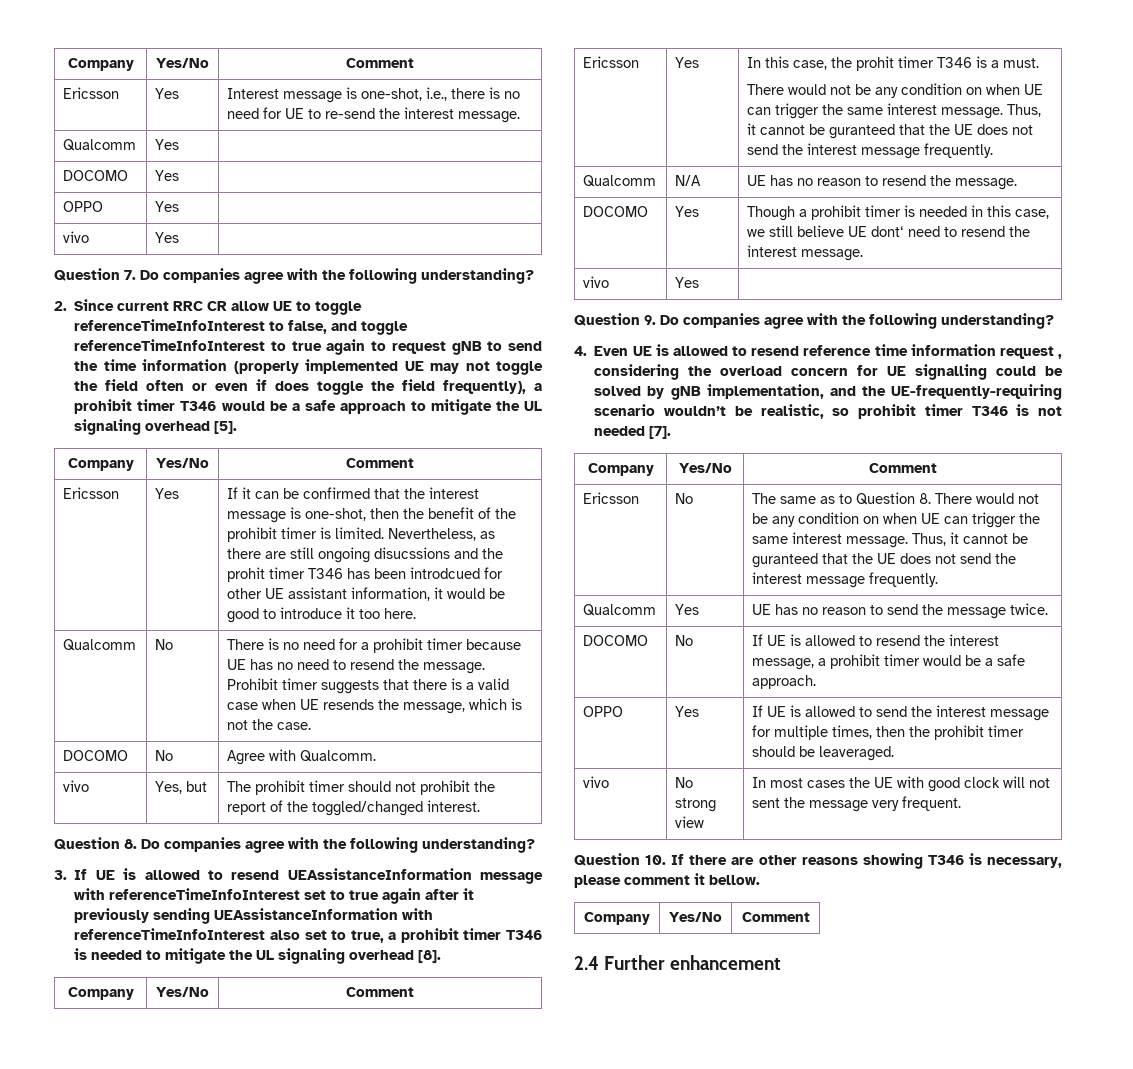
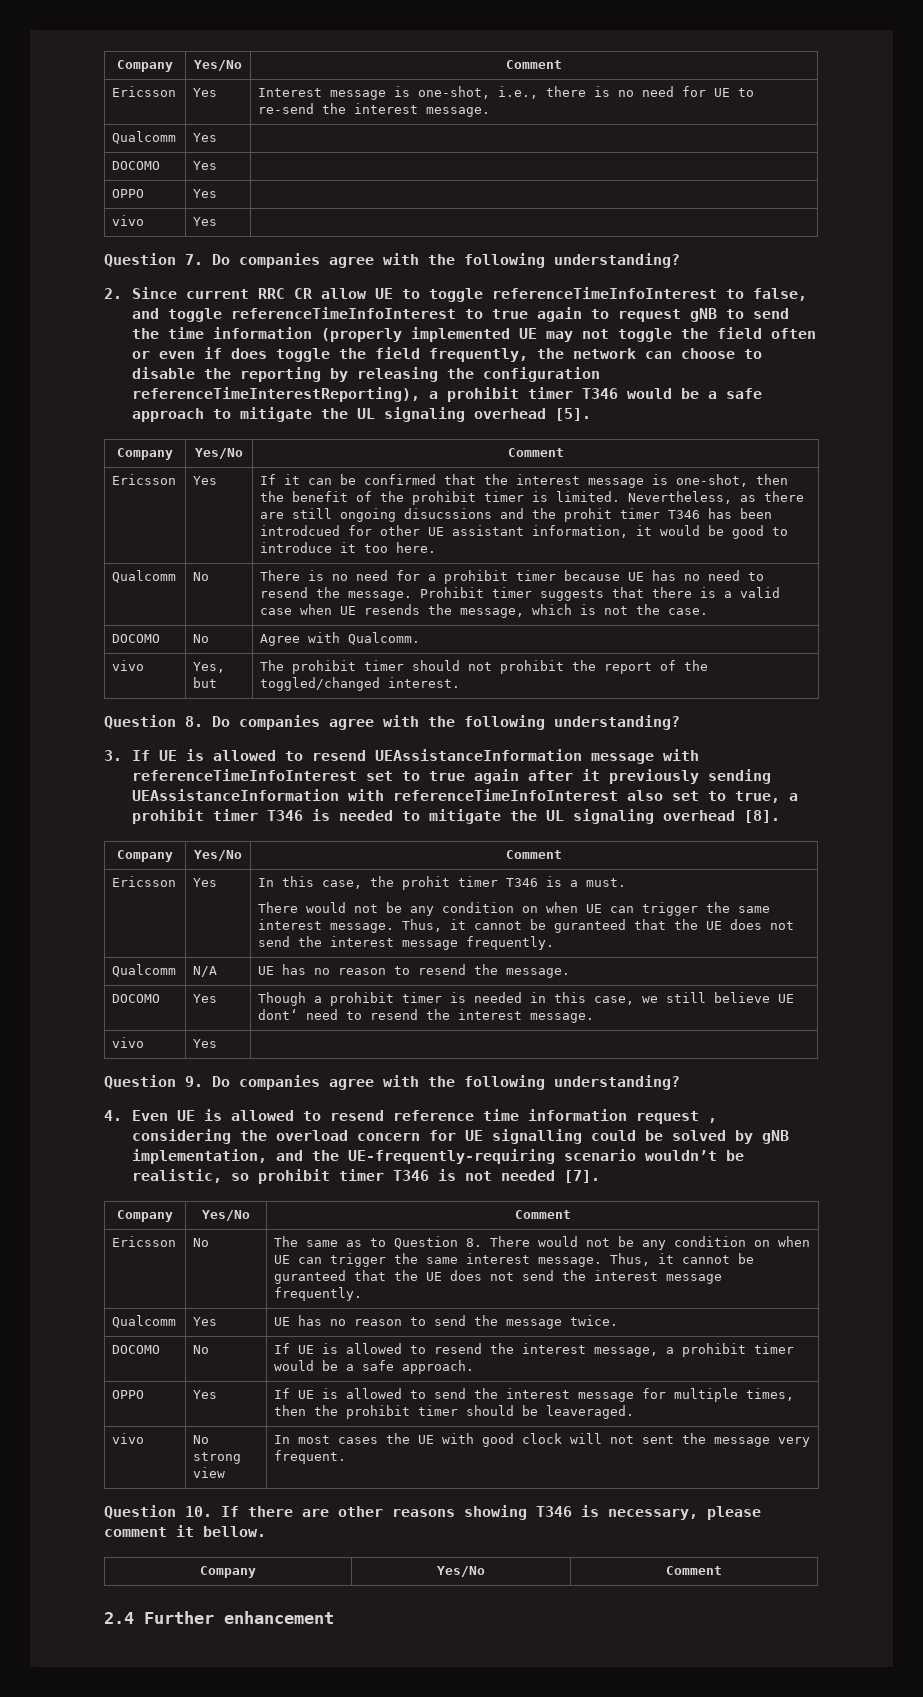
- 2. Since current RRC CR allow UE to toggle referenceTimeInfoInterest to false, and toggle referenceTimeInfoInterest to true again to request gNB to send the time information (properly implemented UE may not toggle the field often or even if does toggle the field frequently), a prohibit timer T346 would be a safe approach to mitigate the UL signaling overhead [5].
+ 2. Since current RRC CR allow UE to toggle referenceTimeInfoInterest to false, and toggle referenceTimeInfoInterest to true again to request gNB to send the time information (properly implemented UE may not toggle the field often or even if does toggle the field frequently, the network can choose to disable the reporting by releasing the configuration referenceTimeInterestReporting), a prohibit timer T346 would be a safe approach to mitigate the UL signaling overhead [5].

